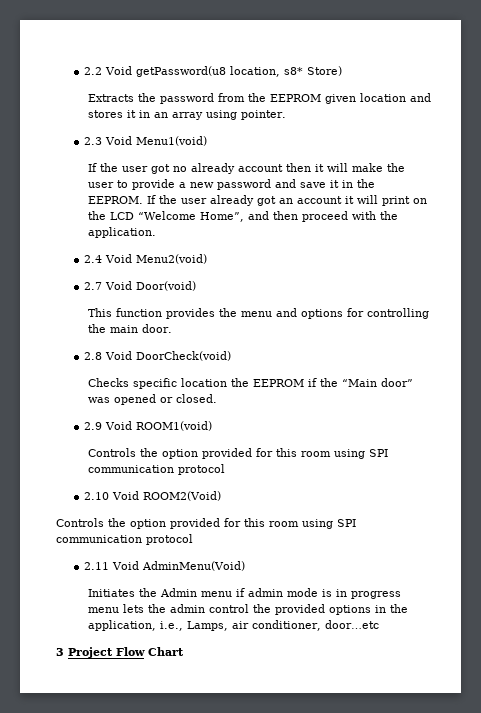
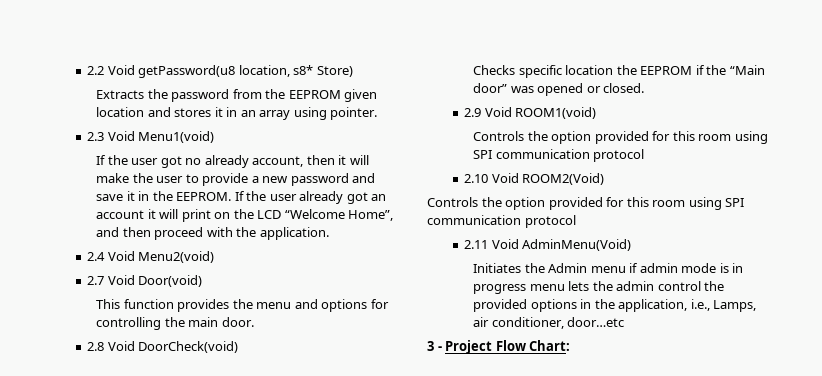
- If the user got no already account then it will make the user to provide a new password and save it in the EEPROM.
+ If the user got no already account, then it will make the user to provide a new password and save it in the EEPROM.
- 3 Project Flow Chart
+ 3 - Project Flow Chart:

